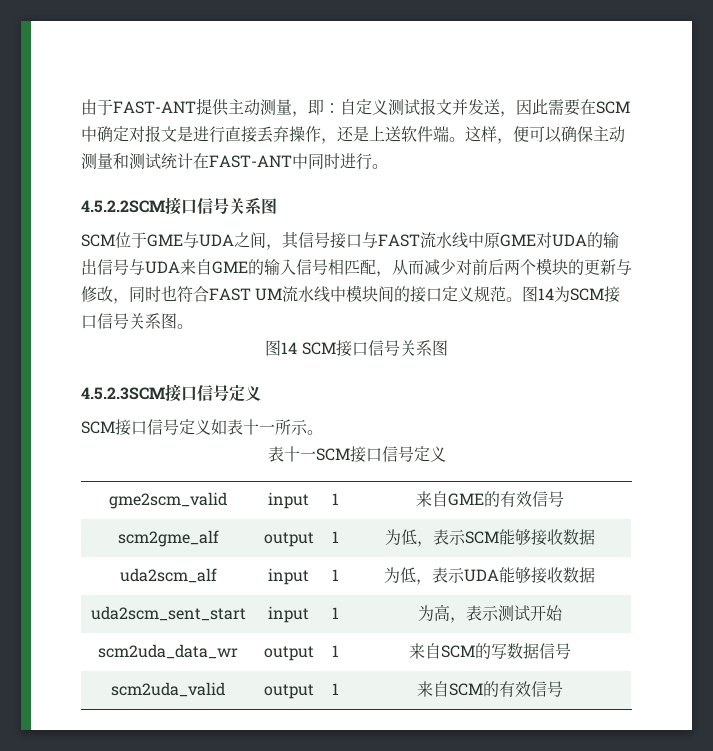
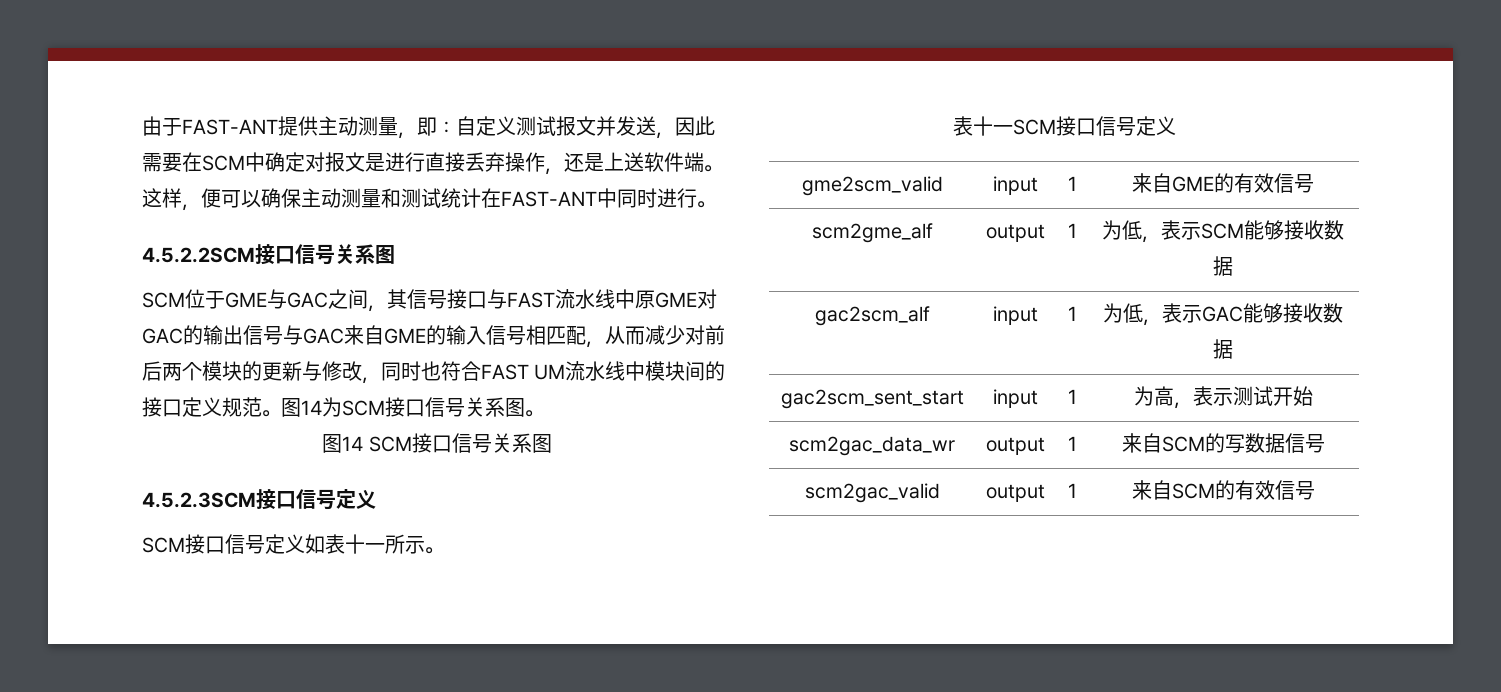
- SCM位于GME与UDA之间，其信号接口与FAST流水线中原GME对UDA的输出信号与UDA来自GME的输入信号相匹配，从而减少对前后两个模块的更新与修改，同时也符合FAST UM流水线中模块间的接口定义规范。
+ SCM位于GME与GAC之间，其信号接口与FAST流水线中原GME对GAC的输出信号与GAC来自GME的输入信号相匹配，从而减少对前后两个模块的更新与修改，同时也符合FAST UM流水线中模块间的接口定义规范。
- uda2scm_alf | input | 1 | 为低，表示UDA能够接收数据
- uda2scm_sent_start | input | 1 | 为高，表示测试开始
+ gac2scm_alf | input | 1 | 为低，表示GAC能够接收数据
+ gac2scm_sent_start | input | 1 | 为高，表示测试开始
- scm2uda_data_wr | output | 1 | 来自SCM的写数据信号
+ scm2gac_data_wr | output | 1 | 来自SCM的写数据信号
- scm2uda_valid | output | 1 | 来自SCM的有效信号
+ scm2gac_valid | output | 1 | 来自SCM的有效信号

